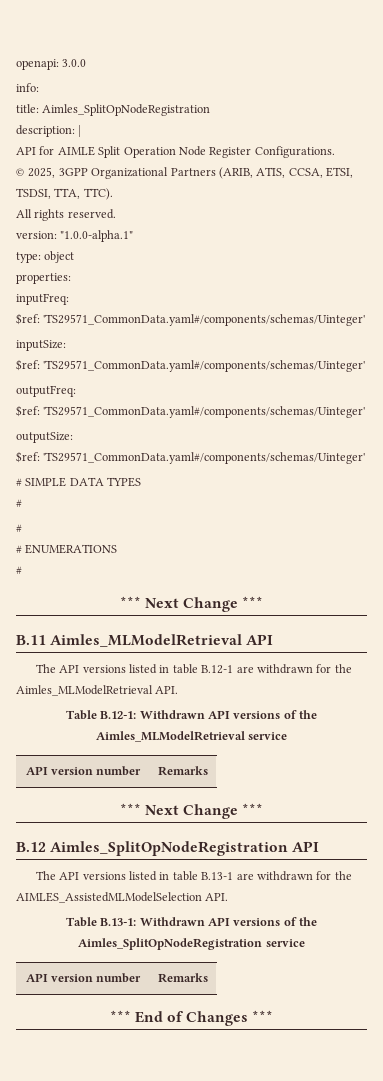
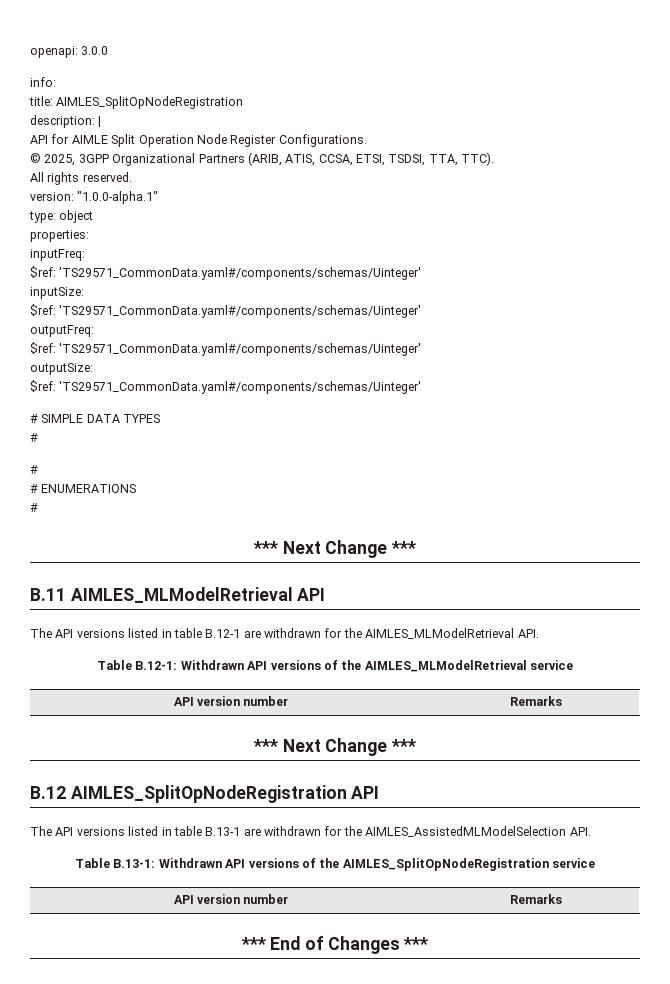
- title: Aimles_SplitOpNodeRegistration
+ title: AIMLES_SplitOpNodeRegistration
- B.11 Aimles_MLModelRetrieval API
+ B.11 AIMLES_MLModelRetrieval API
- The API versions listed in table B.12-1 are withdrawn for the Aimles_MLModelRetrieval API.
+ The API versions listed in table B.12-1 are withdrawn for the AIMLES_MLModelRetrieval API.
- Table B.12-1: Withdrawn API versions of the Aimles_MLModelRetrieval service
+ Table B.12-1: Withdrawn API versions of the AIMLES_MLModelRetrieval service
- B.12 Aimles_SplitOpNodeRegistration API
+ B.12 AIMLES_SplitOpNodeRegistration API
- Table B.13-1: Withdrawn API versions of the Aimles_SplitOpNodeRegistration service
+ Table B.13-1: Withdrawn API versions of the AIMLES_SplitOpNodeRegistration service

